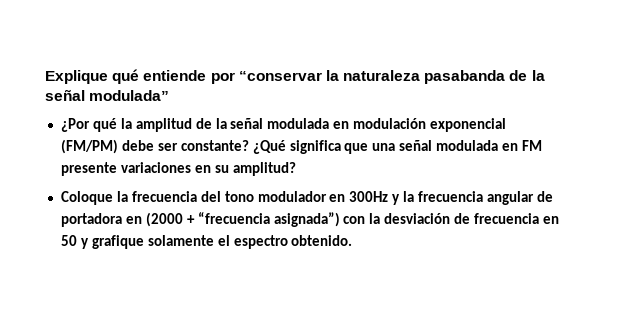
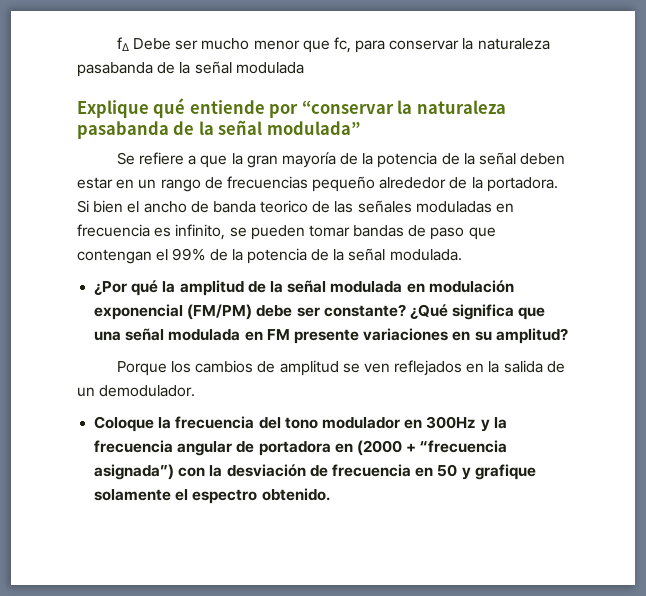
+ f∆ Debe ser mucho menor que fc, para conservar la naturaleza pasabanda de la señal modulada
+ Se refiere a que la gran mayoría de la potencia de la señal deben estar en un rango de frecuencias pequeño alrededor de la portadora. Si bien el ancho de banda teorico de las señales moduladas en frecuencia es infinito, se pueden tomar bandas de paso que contengan el 99% de la potencia de la señal modulada.
+ Porque los cambios de amplitud se ven reflejados en la salida de un demodulador.

